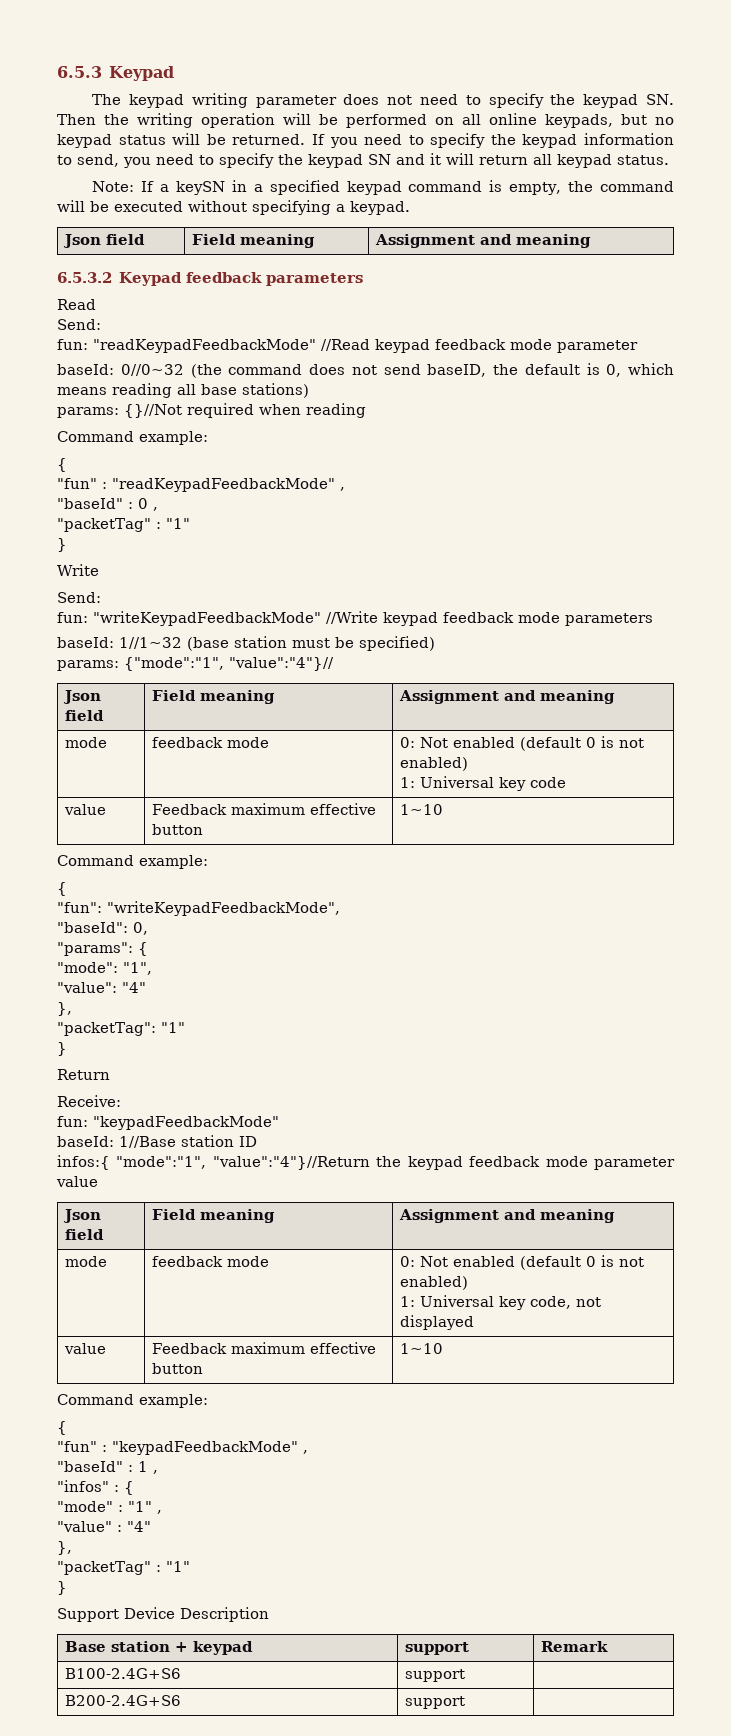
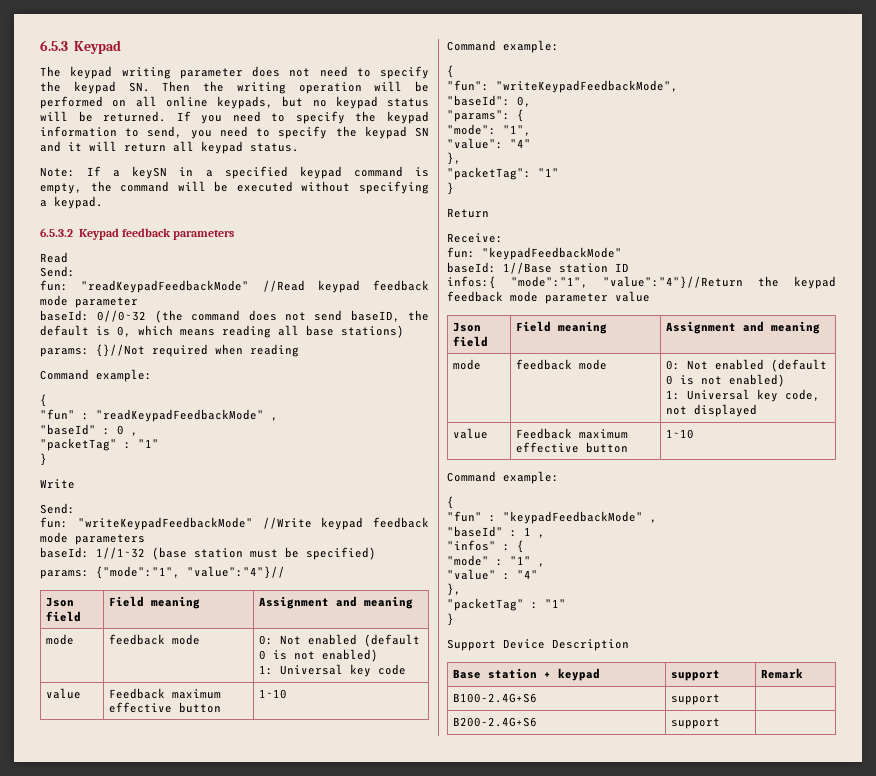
  Note: If a keySN in a specified keypad command is empty, the command will be executed without specifying a keypad.
- Json field | Field meaning | Assignment and meaning

